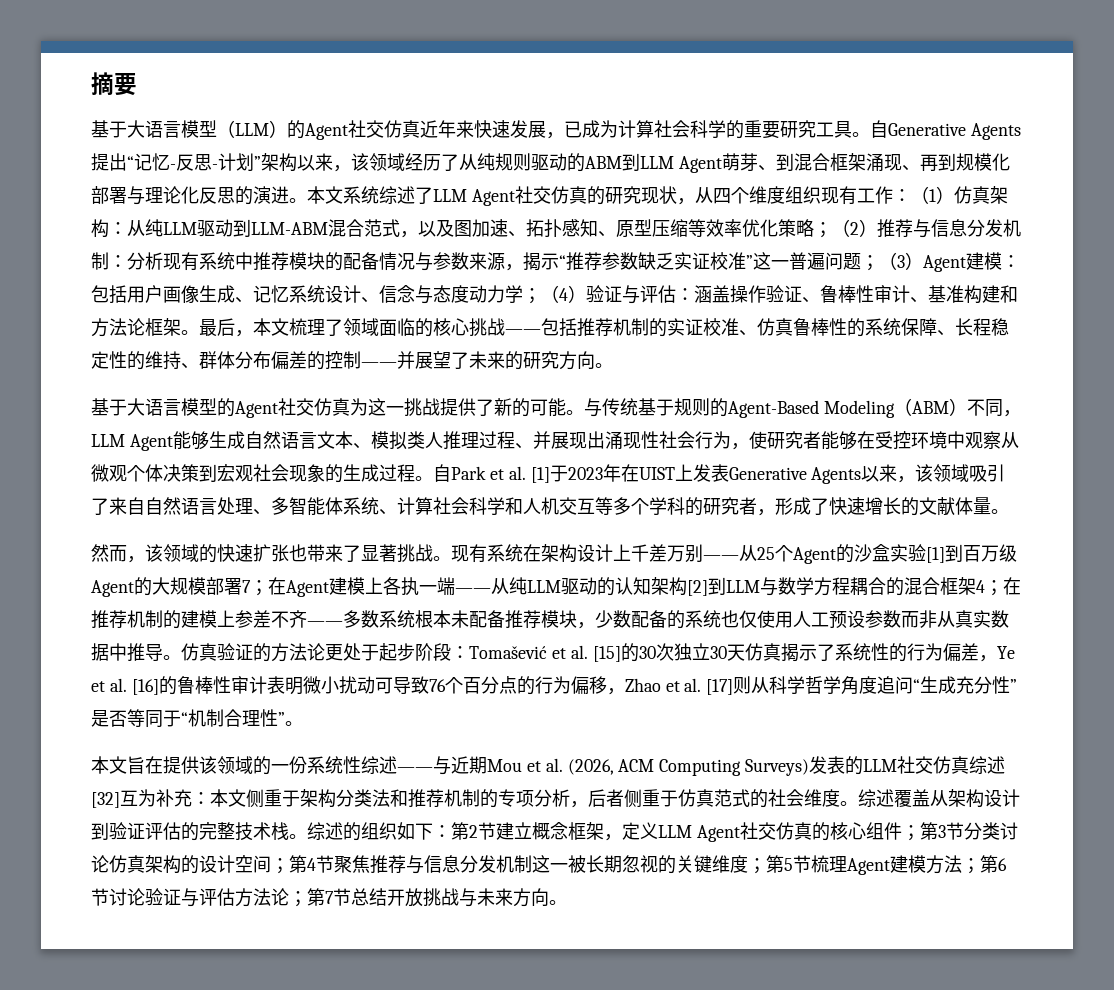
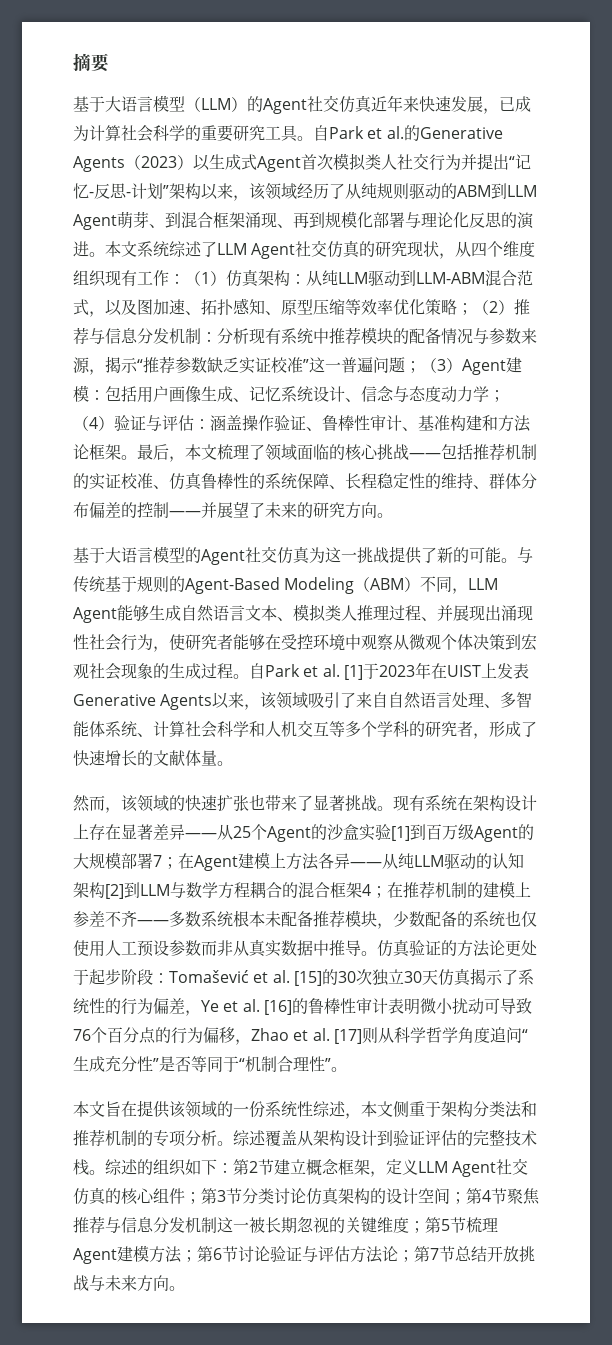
- 自Generative Agents提出“记忆-反思-计划”架构以来，该领域经历了从纯规则驱动的ABM到LLM Agent萌芽、到混合框架涌现、再到规模化部署与理论化反思的演进。
+ 自Park et al.的Generative Agents（2023）以生成式Agent首次模拟类人社交行为并提出“记忆-反思-计划”架构以来，该领域经历了从纯规则驱动的ABM到LLM Agent萌芽、到混合框架涌现、再到规模化部署与理论化反思的演进。
- 现有系统在架构设计上千差万别——从25个Agent的沙盒实验[1]到百万级Agent的大规模部署7；
+ 现有系统在架构设计上存在显著差异——从25个Agent的沙盒实验[1]到百万级Agent的大规模部署7；
- 在Agent建模上各执一端——从纯LLM驱动的认知架构[2]到LLM与数学方程耦合的混合框架4；
+ 在Agent建模上方法各异——从纯LLM驱动的认知架构[2]到LLM与数学方程耦合的混合框架4；
- 本文旨在提供该领域的一份系统性综述——与近期Mou et al. (2026, ACM Computing Surveys)发表的LLM社交仿真综述[32]互为补充：本文侧重于架构分类法和推荐机制的专项分析，后者侧重于仿真范式的社会维度。
+ 本文旨在提供该领域的一份系统性综述，本文侧重于架构分类法和推荐机制的专项分析。

